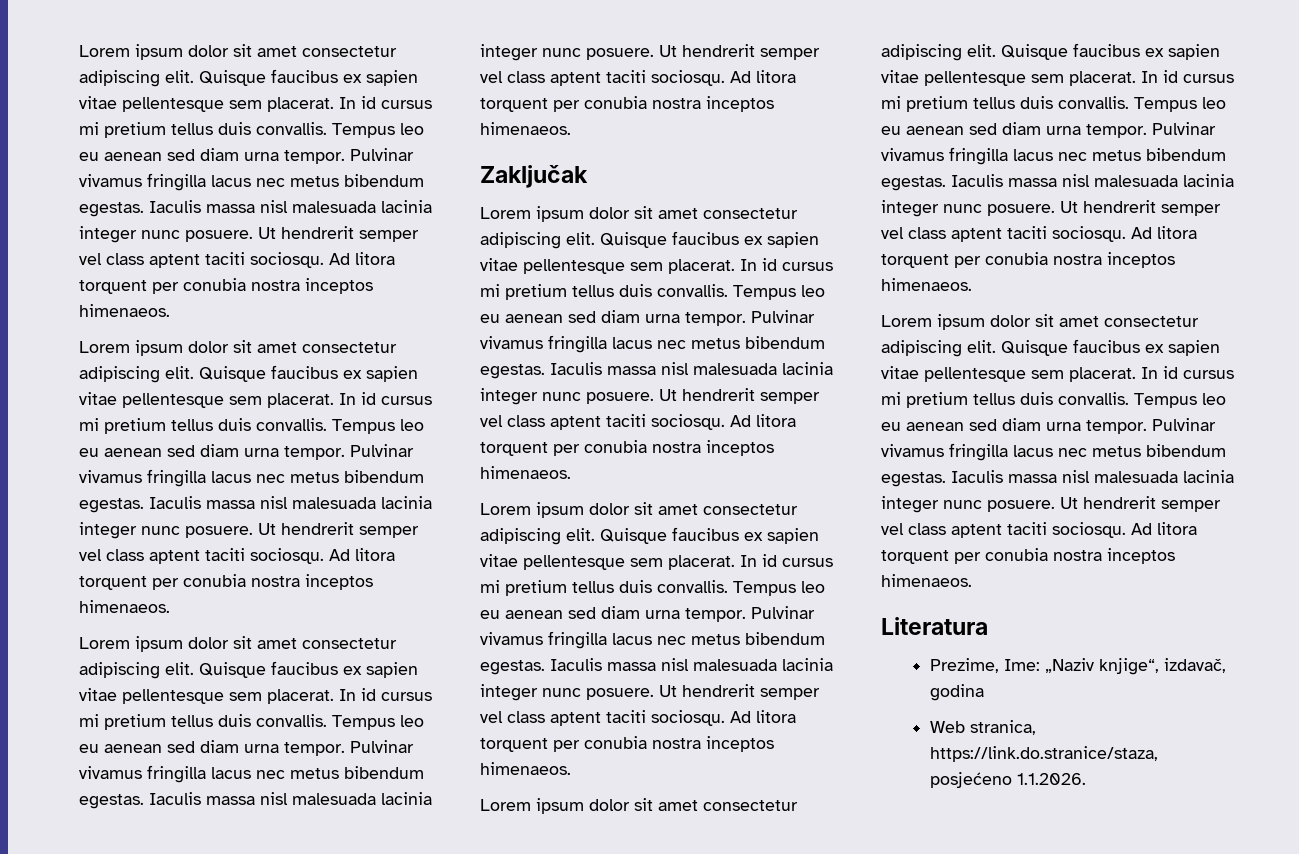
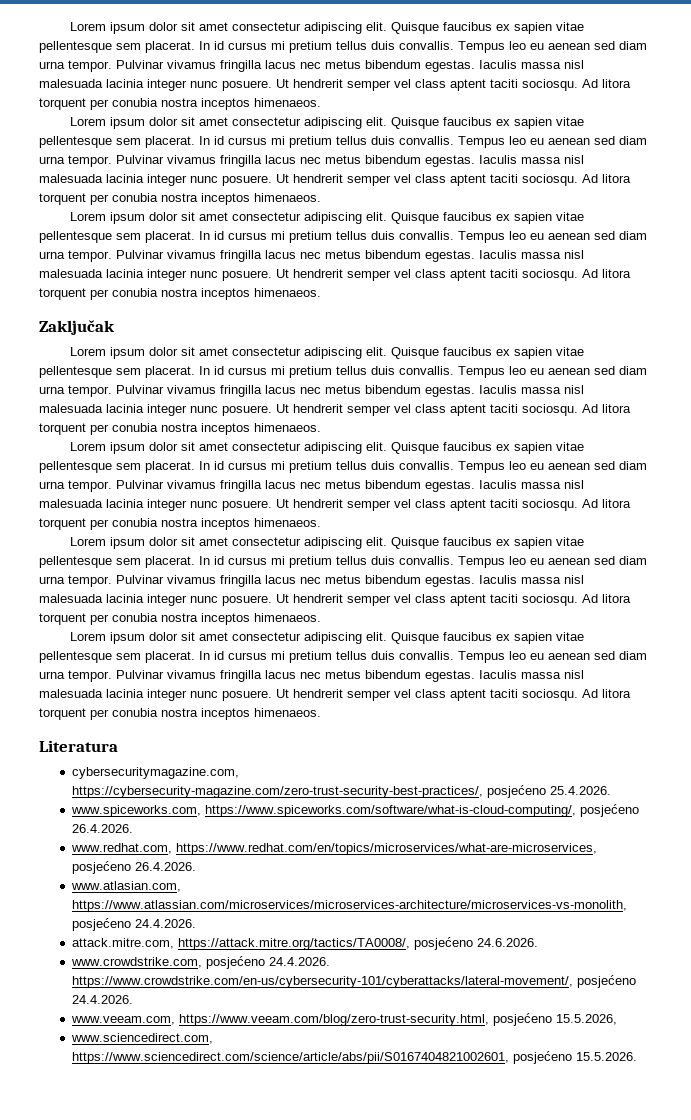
- Prezime, Ime: „Naziv knjige“, izdavač, godina
- Web stranica, https://link.do.stranice/staza, posjećeno 1.1.2026.
+ cybersecuritymagazine.com, https://cybersecurity-magazine.com/zero-trust-security-best-practices/, posjećeno 25.4.2026.
+ www.spiceworks.com, https://www.spiceworks.com/software/what-is-cloud-computing/, posjećeno 26.4.2026.
+ www.redhat.com, https://www.redhat.com/en/topics/microservices/what-are-microservices, posjećeno 26.4.2026.
+ www.atlasian.com, https://www.atlassian.com/microservices/microservices-architecture/microservices-vs-monolith, posjećeno 24.4.2026.
+ attack.mitre.com, https://attack.mitre.org/tactics/TA0008/, posjećeno 24.6.2026.
+ www.crowdstrike.com, posjećeno 24.4.2026. https://www.crowdstrike.com/en-us/cybersecurity-101/cyberattacks/lateral-movement/, posjećeno 24.4.2026.
+ www.veeam.com, https://www.veeam.com/blog/zero-trust-security.html, posjećeno 15.5.2026,
+ www.sciencedirect.com, https://www.sciencedirect.com/science/article/abs/pii/S0167404821002601, posjećeno 15.5.2026.

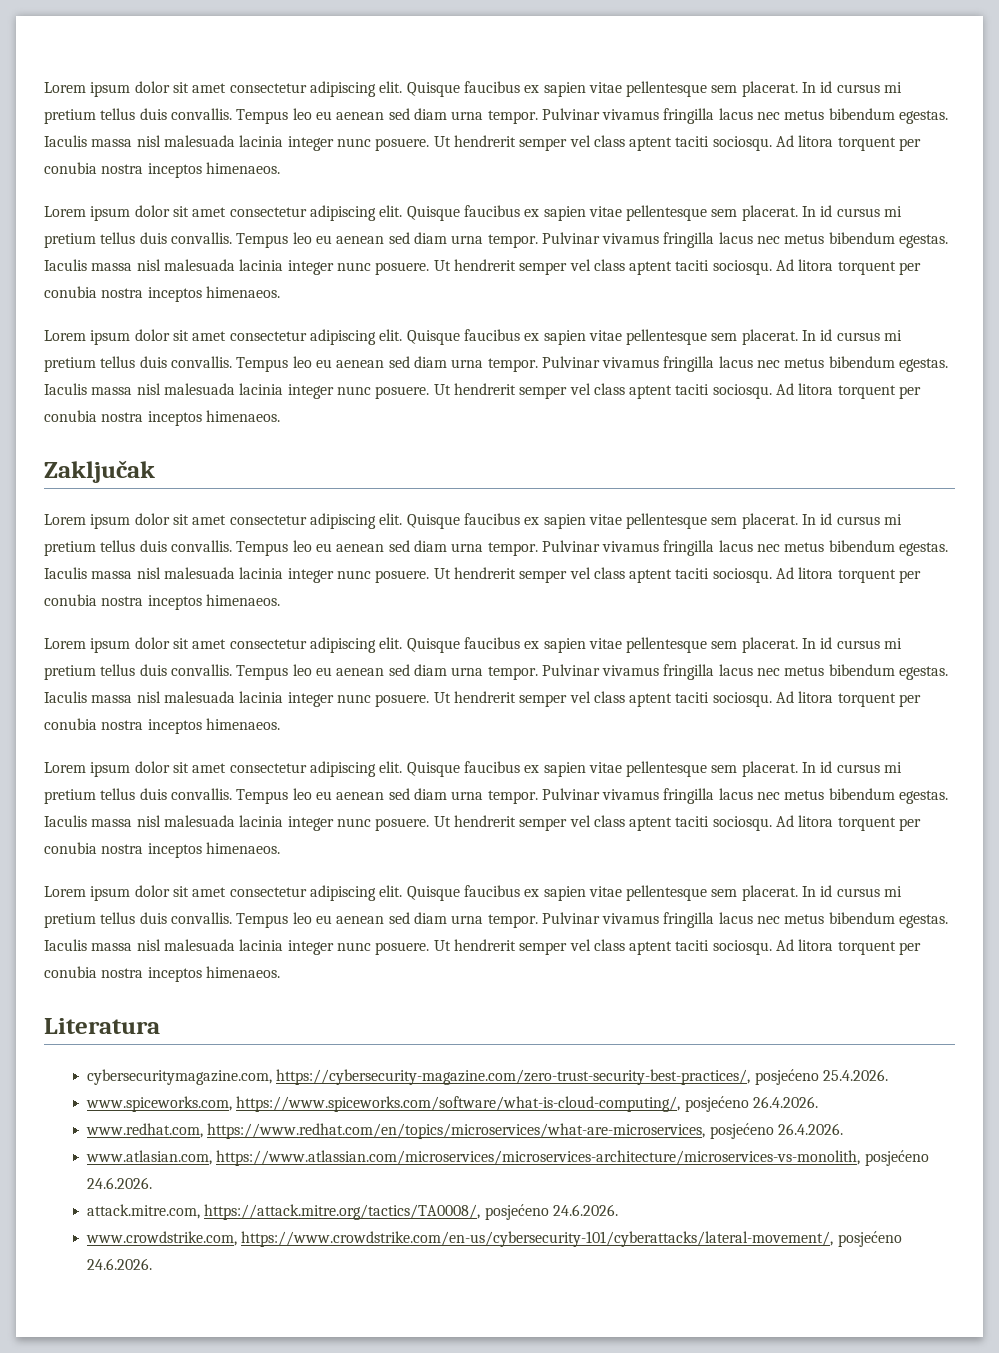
- www.atlasian.com, https://www.atlassian.com/microservices/microservices-architecture/microservices-vs-monolith, posjećeno 24.4.2026.
+ www.atlasian.com, https://www.atlassian.com/microservices/microservices-architecture/microservices-vs-monolith, posjećeno 24.6.2026.
- www.crowdstrike.com, posjećeno 24.4.2026. https://www.crowdstrike.com/en-us/cybersecurity-101/cyberattacks/lateral-movement/, posjećeno 24.4.2026.
- www.veeam.com, https://www.veeam.com/blog/zero-trust-security.html, posjećeno 15.5.2026,
- www.sciencedirect.com, https://www.sciencedirect.com/science/article/abs/pii/S0167404821002601, posjećeno 15.5.2026.
+ www.crowdstrike.com, https://www.crowdstrike.com/en-us/cybersecurity-101/cyberattacks/lateral-movement/, posjećeno 24.6.2026.

